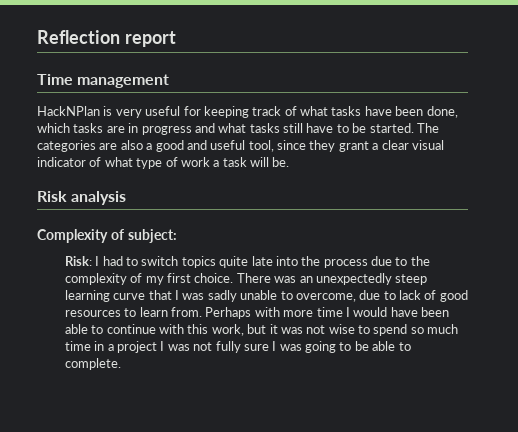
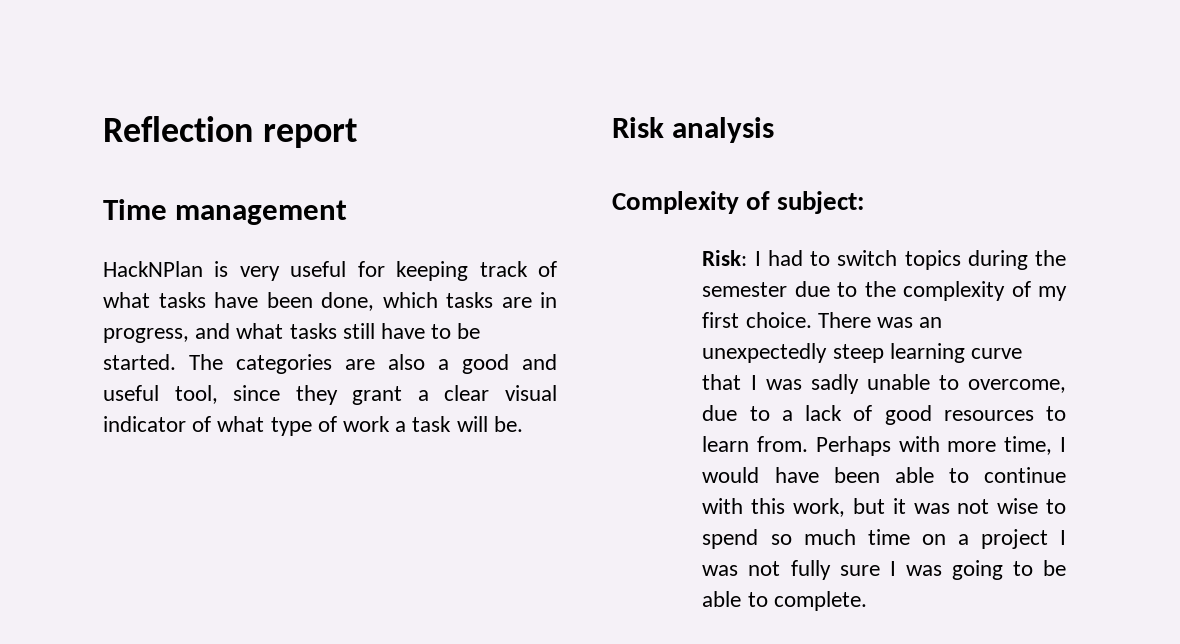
- HackNPlan is very useful for keeping track of what tasks have been done, which tasks are in progress and what tasks still have to be started.
+ HackNPlan is very useful for keeping track of what tasks have been done, which tasks are in progress, and what tasks still have to be started.
- Risk: I had to switch topics quite late into the process due to the complexity of my first choice.
+ Risk: I had to switch topics during the semester due to the complexity of my first choice.
- There was an unexpectedly steep learning curve that I was sadly unable to overcome, due to lack of good resources to learn from.
+ There was an unexpectedly steep learning curve that I was sadly unable to overcome, due to a lack of good resources to learn from.
- Perhaps with more time I would have been able to continue with this work, but it was not wise to spend so much time in a project I was not fully sure I was going to be able to complete.
+ Perhaps with more time, I would have been able to continue with this work, but it was not wise to spend so much time on a project I was not fully sure I was going to be able to complete.

